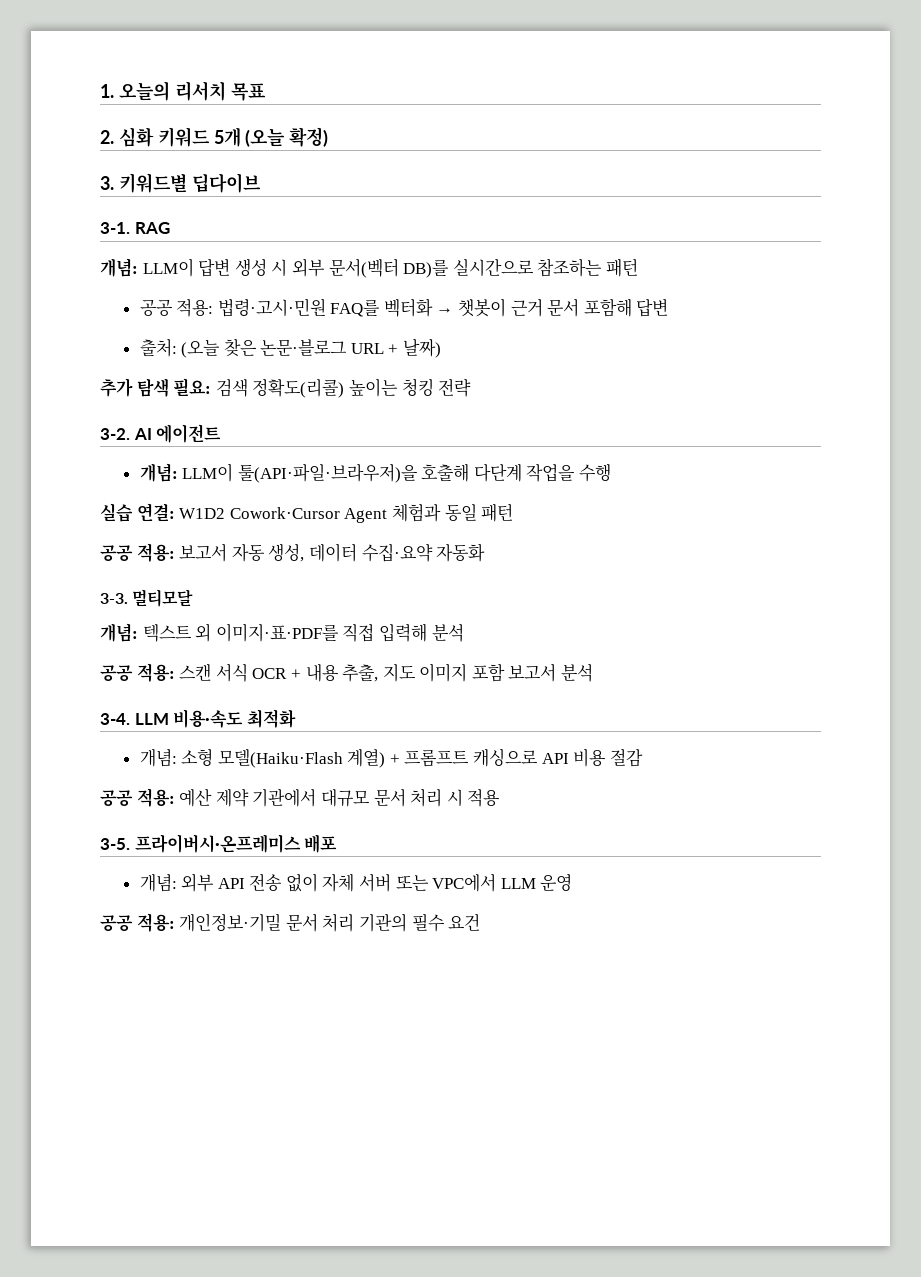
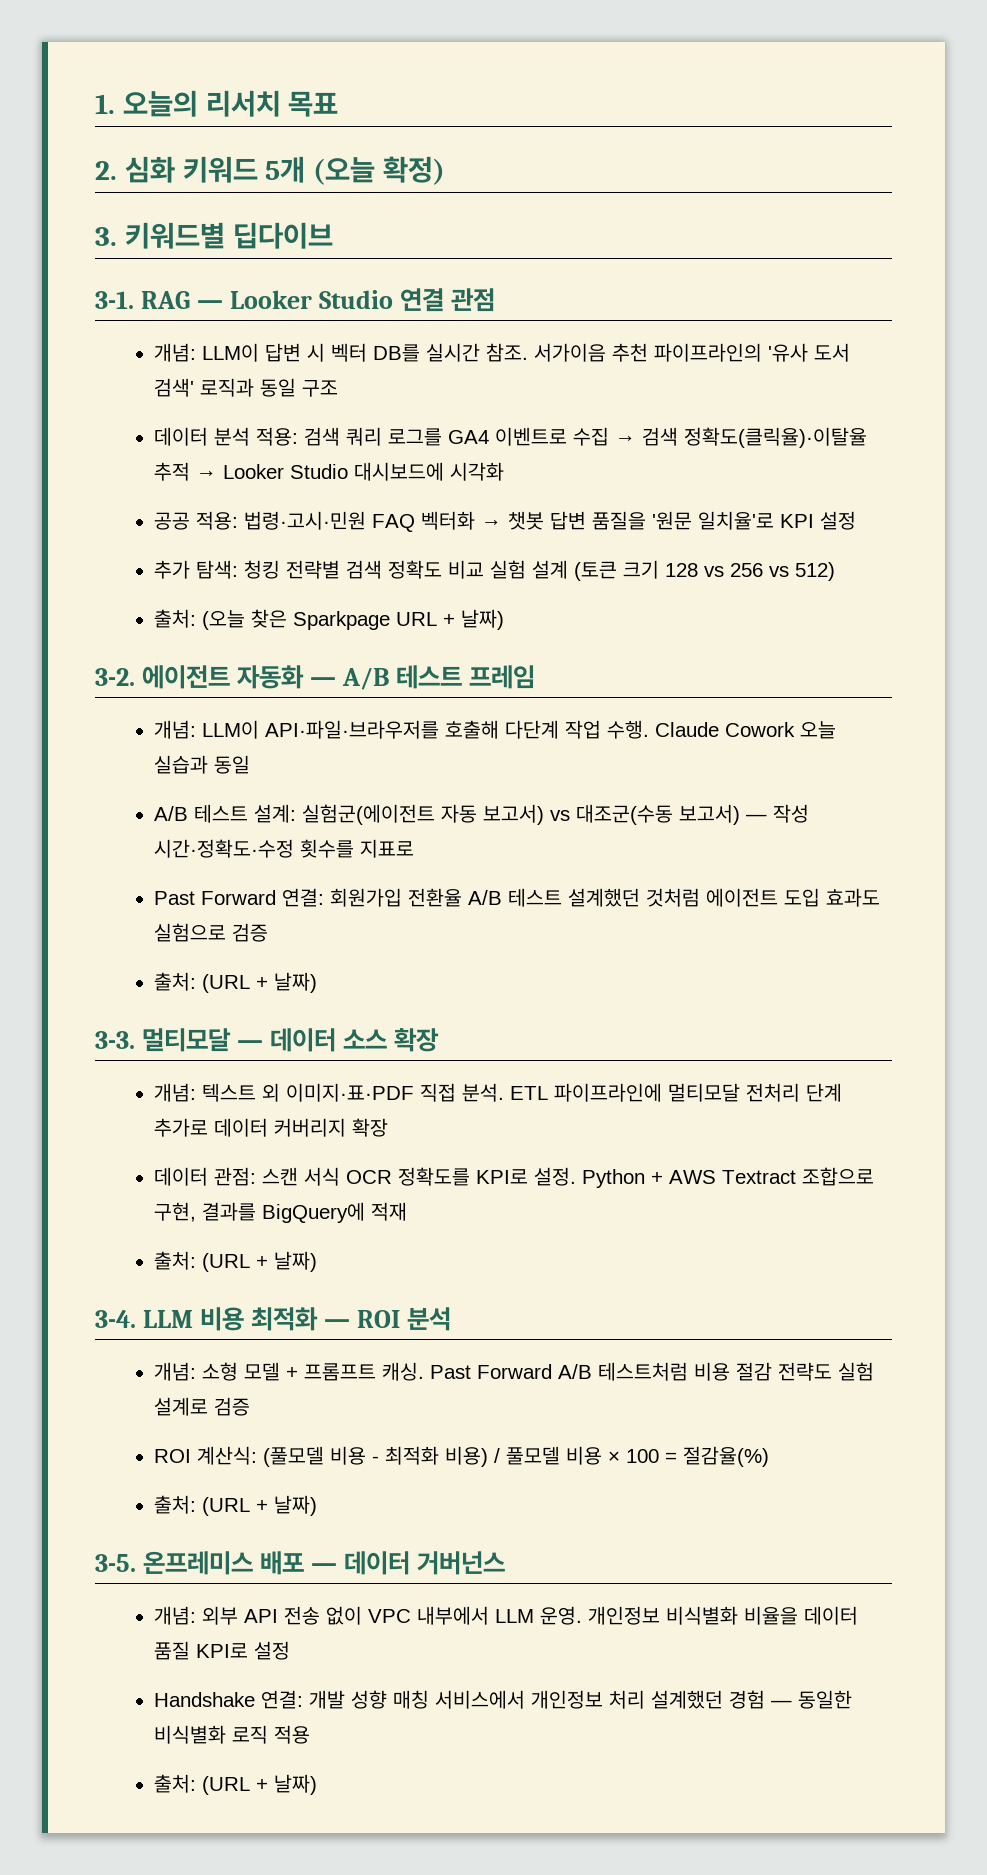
- RAG
- 개념: LLM이 답변 생성 시 외부 문서(벡터 DB)를 실시간으로 참조하는 패턴
+ RAG — Looker Studio 연결 관점
+ 개념: LLM이 답변 시 벡터 DB를 실시간 참조. 서가이음 추천 파이프라인의 '유사 도서 검색' 로직과 동일 구조
+ 데이터 분석 적용: 검색 쿼리 로그를 GA4 이벤트로 수집 → 검색 정확도(클릭율)·이탈율 추적 → Looker Studio 대시보드에 시각화
- 공공 적용: 법령·고시·민원 FAQ를 벡터화 → 챗봇이 근거 문서 포함해 답변
+ 공공 적용: 법령·고시·민원 FAQ 벡터화 → 챗봇 답변 품질을 '원문 일치율'로 KPI 설정
+ 추가 탐색: 청킹 전략별 검색 정확도 비교 실험 설계 (토큰 크기 128 vs 256 vs 512)
- 출처: (오늘 찾은 논문·블로그 URL + 날짜)
+ 출처: (오늘 찾은 Sparkpage URL + 날짜)
- 추가 탐색 필요: 검색 정확도(리콜) 높이는 청킹 전략
- AI 에이전트
- 개념: LLM이 툴(API·파일·브라우저)을 호출해 다단계 작업을 수행
- 실습 연결: W1D2 Cowork·Cursor Agent 체험과 동일 패턴
- 공공 적용: 보고서 자동 생성, 데이터 수집·요약 자동화
- 3-3. 멀티모달
- 개념: 텍스트 외 이미지·표·PDF를 직접 입력해 분석
- 공공 적용: 스캔 서식 OCR + 내용 추출, 지도 이미지 포함 보고서 분석
+ 에이전트 자동화 — A/B 테스트 프레임
+ 개념: LLM이 API·파일·브라우저를 호출해 다단계 작업 수행. Claude Cowork 오늘 실습과 동일
+ A/B 테스트 설계: 실험군(에이전트 자동 보고서) vs 대조군(수동 보고서) — 작성 시간·정확도·수정 횟수를 지표로
+ Past Forward 연결: 회원가입 전환율 A/B 테스트 설계했던 것처럼 에이전트 도입 효과도 실험으로 검증
+ 출처: (URL + 날짜)
+ 3-3. 멀티모달 — 데이터 소스 확장
+ 개념: 텍스트 외 이미지·표·PDF 직접 분석. ETL 파이프라인에 멀티모달 전처리 단계 추가로 데이터 커버리지 확장
+ 데이터 관점: 스캔 서식 OCR 정확도를 KPI로 설정. Python + AWS Textract 조합으로 구현, 결과를 BigQuery에 적재
+ 출처: (URL + 날짜)
- LLM 비용·속도 최적화
+ LLM 비용 최적화 — ROI 분석
- 개념: 소형 모델(Haiku·Flash 계열) + 프롬프트 캐싱으로 API 비용 절감
- 공공 적용: 예산 제약 기관에서 대규모 문서 처리 시 적용
+ 개념: 소형 모델 + 프롬프트 캐싱. Past Forward A/B 테스트처럼 비용 절감 전략도 실험 설계로 검증
+ ROI 계산식: (풀모델 비용 - 최적화 비용) / 풀모델 비용 × 100 = 절감율(%)
+ 출처: (URL + 날짜)
- 프라이버시·온프레미스 배포
+ 온프레미스 배포 — 데이터 거버넌스
- 개념: 외부 API 전송 없이 자체 서버 또는 VPC에서 LLM 운영
- 공공 적용: 개인정보·기밀 문서 처리 기관의 필수 요건
+ 개념: 외부 API 전송 없이 VPC 내부에서 LLM 운영. 개인정보 비식별화 비율을 데이터 품질 KPI로 설정
+ Handshake 연결: 개발 성향 매칭 서비스에서 개인정보 처리 설계했던 경험 — 동일한 비식별화 로직 적용
+ 출처: (URL + 날짜)

